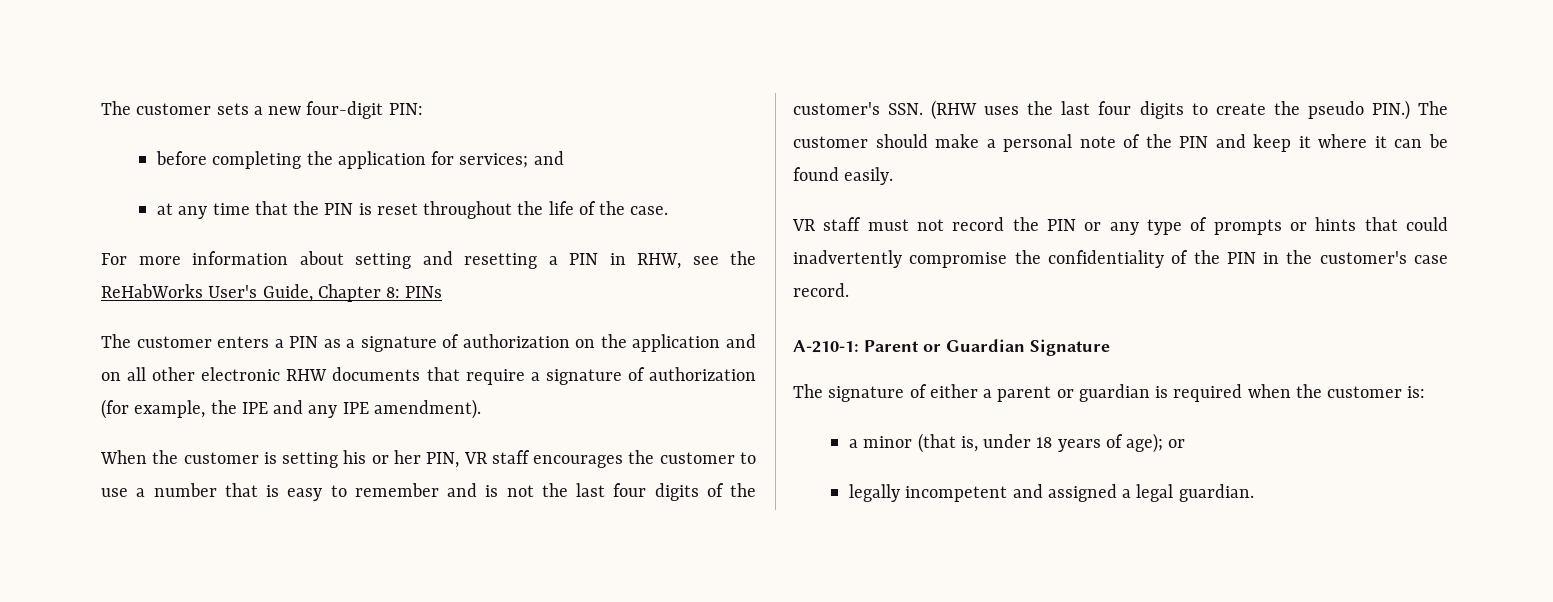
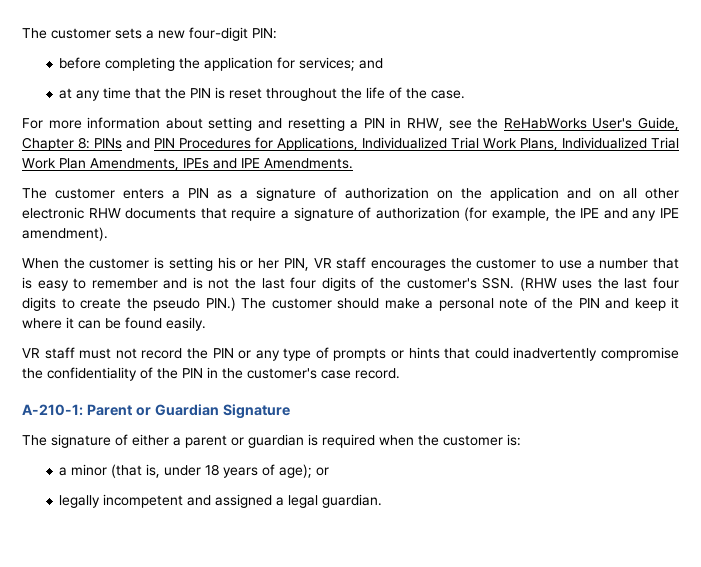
- For more information about setting and resetting a PIN in RHW, see the ReHabWorks User's Guide, Chapter 8: PINs
+ For more information about setting and resetting a PIN in RHW, see the ReHabWorks User's Guide, Chapter 8: PINs and PIN Procedures for Applications, Individualized Trial Work Plans, Individualized Trial Work Plan Amendments, IPEs and IPE Amendments.

